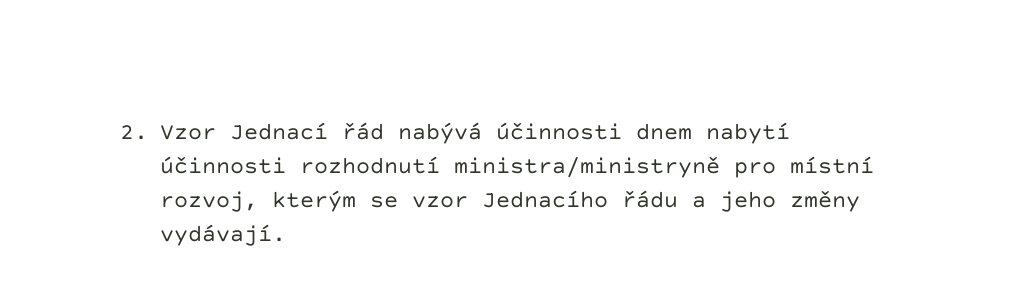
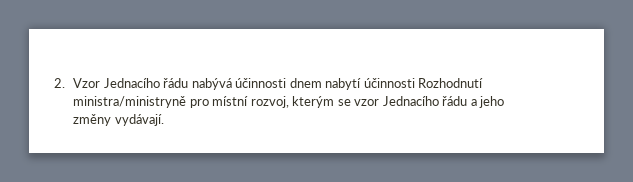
- 2. Vzor Jednací řád nabývá účinnosti dnem nabytí účinnosti rozhodnutí ministra/ministryně pro místní rozvoj, kterým se vzor Jednacího řádu a jeho změny vydávají.
+ 2. Vzor Jednacího řádu nabývá účinnosti dnem nabytí účinnosti Rozhodnutí ministra/ministryně pro místní rozvoj, kterým se vzor Jednacího řádu a jeho změny vydávají.

